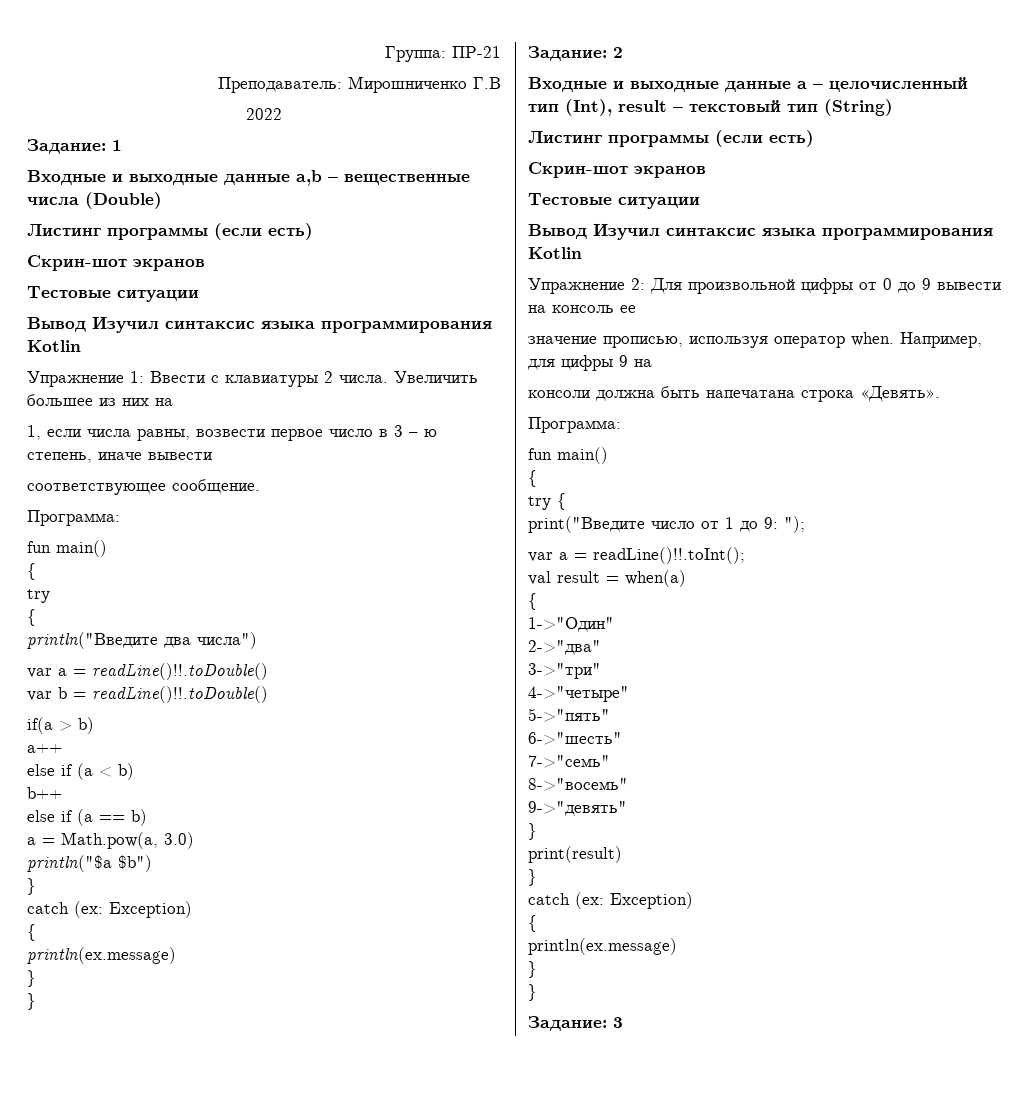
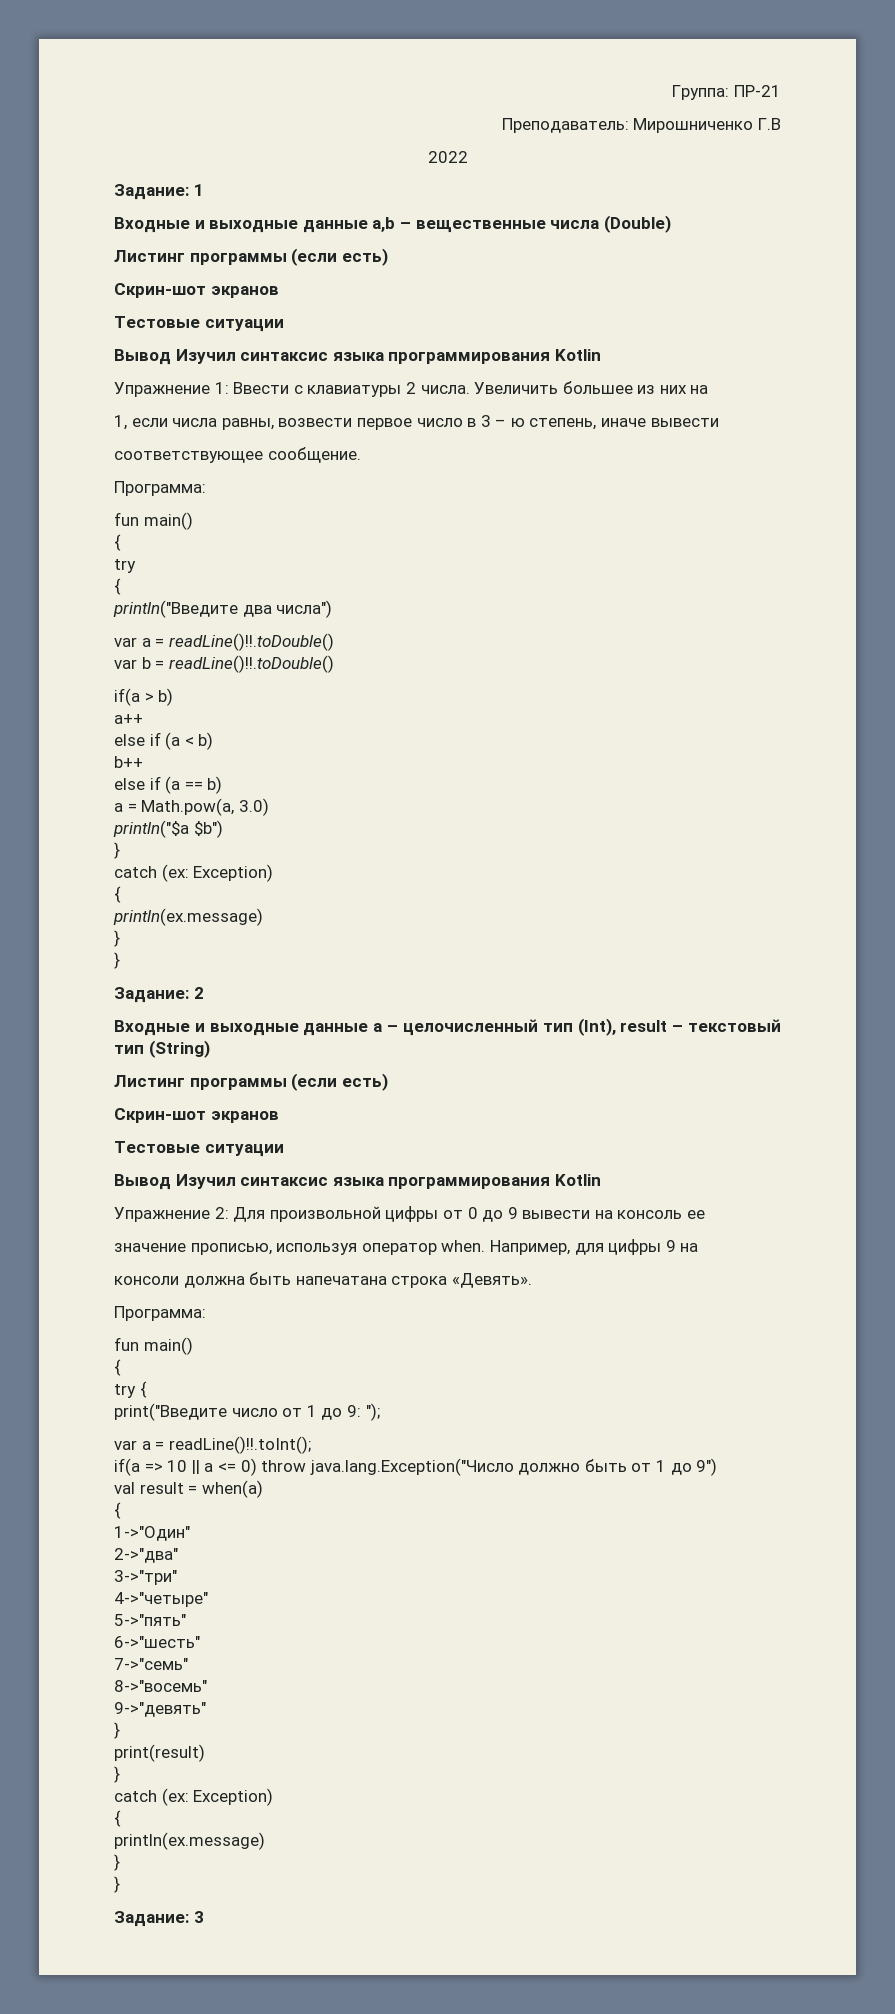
+ if(a => 10 || a <= 0) throw java.lang.Exception("Число должно быть от 1 до 9")

